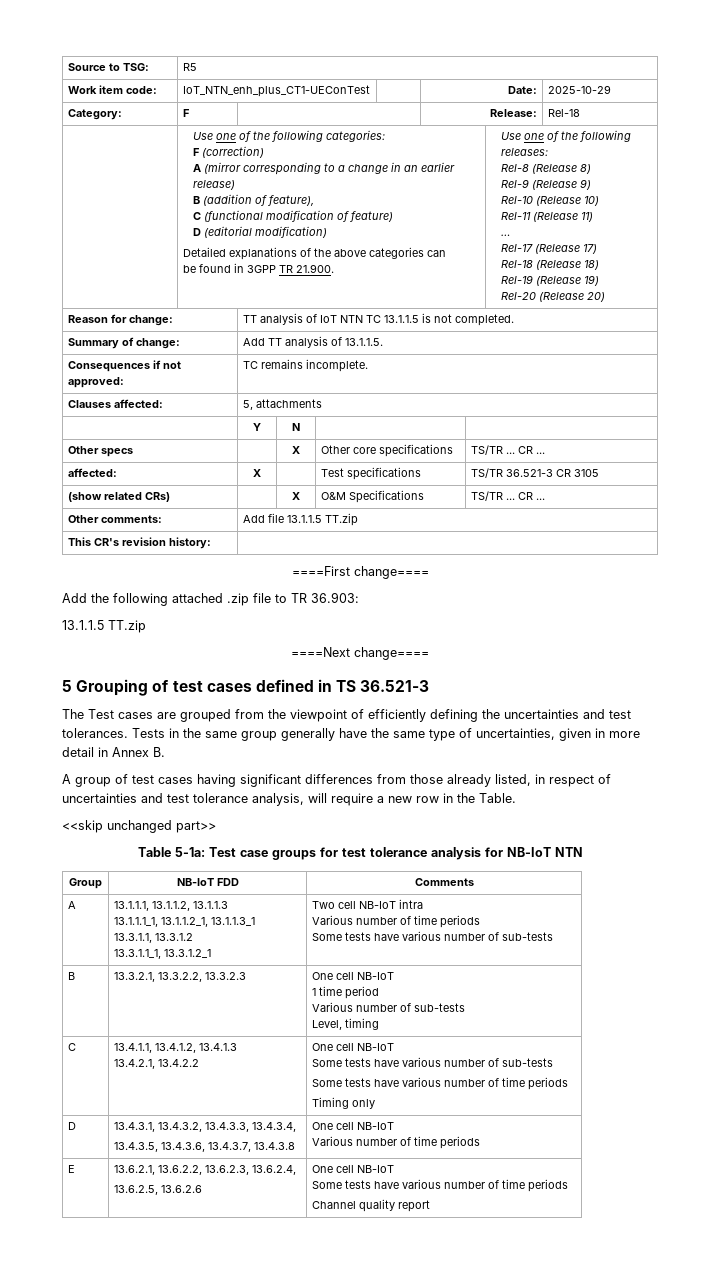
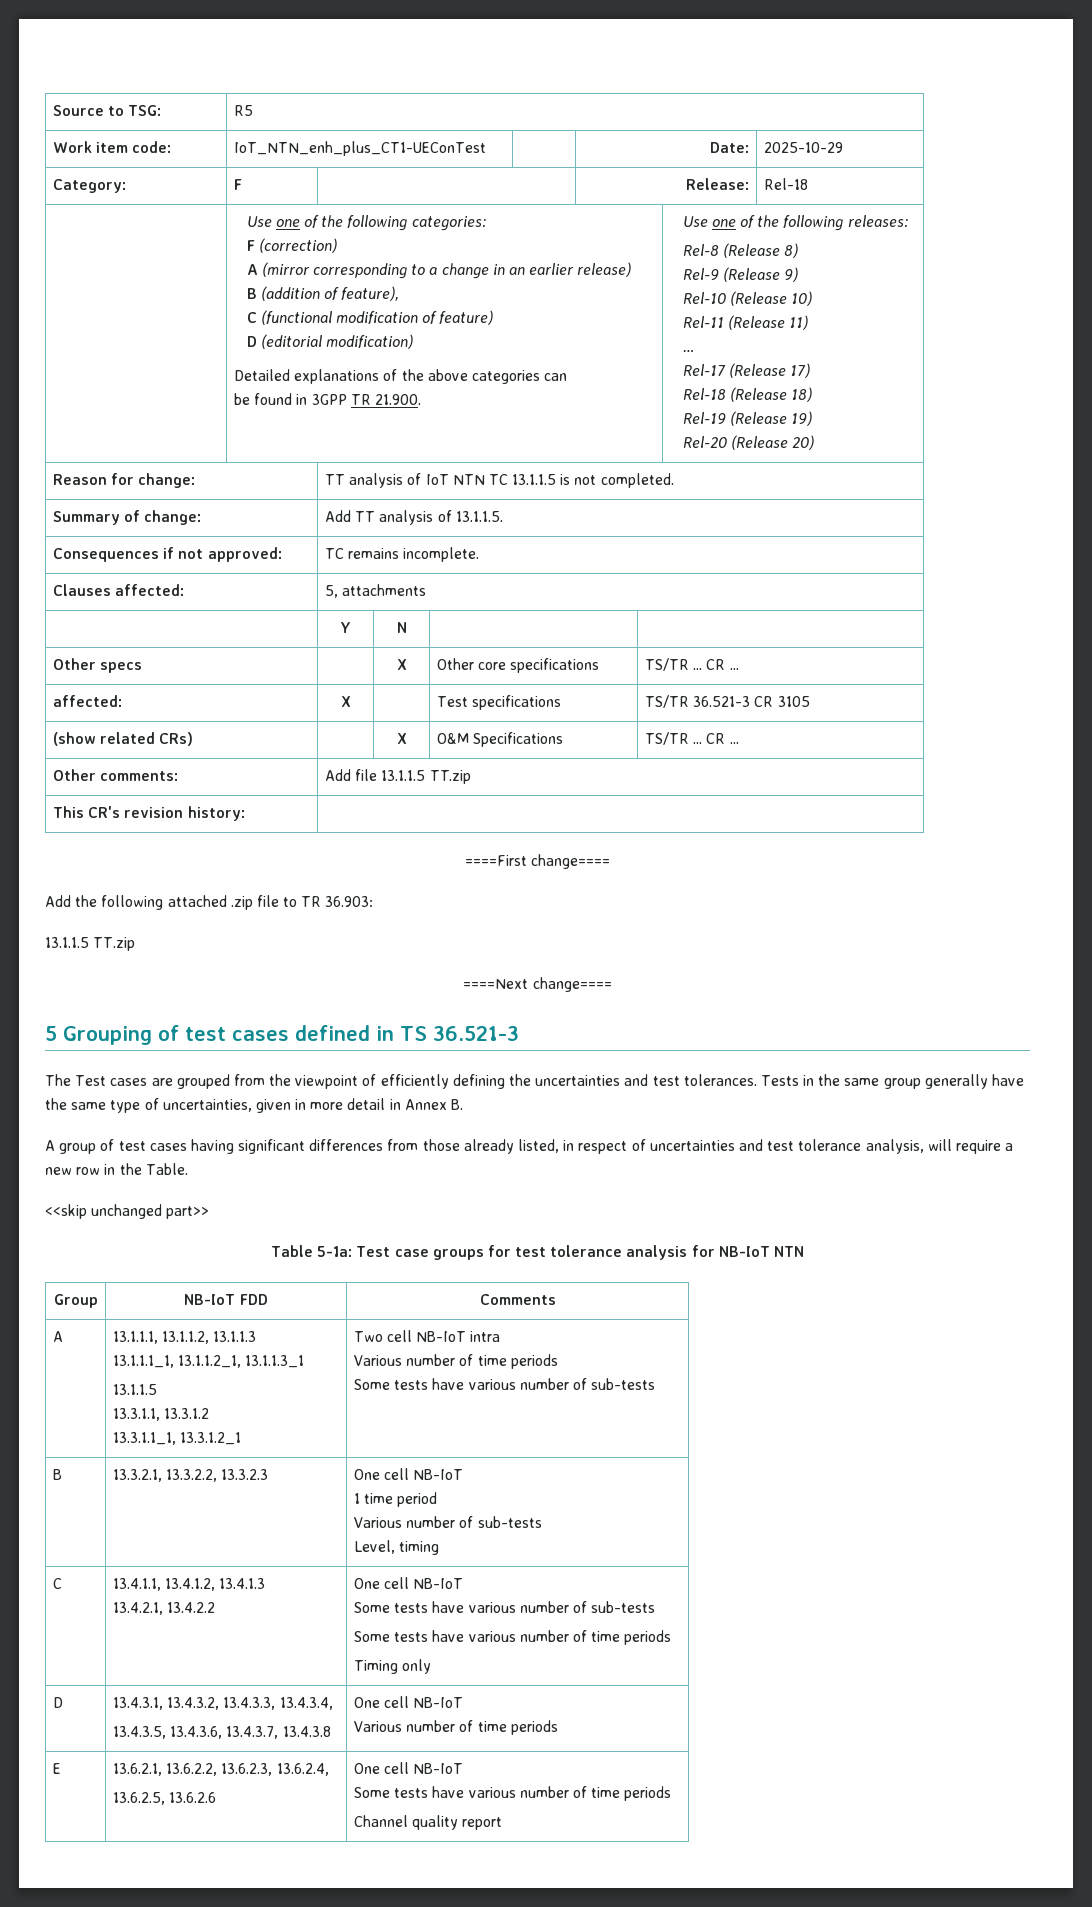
  A | 13.1.1.1, 13.1.1.2, 13.1.1.3
  13.1.1.1_1, 13.1.1.2_1, 13.1.1.3_1
+ 13.1.1.5

